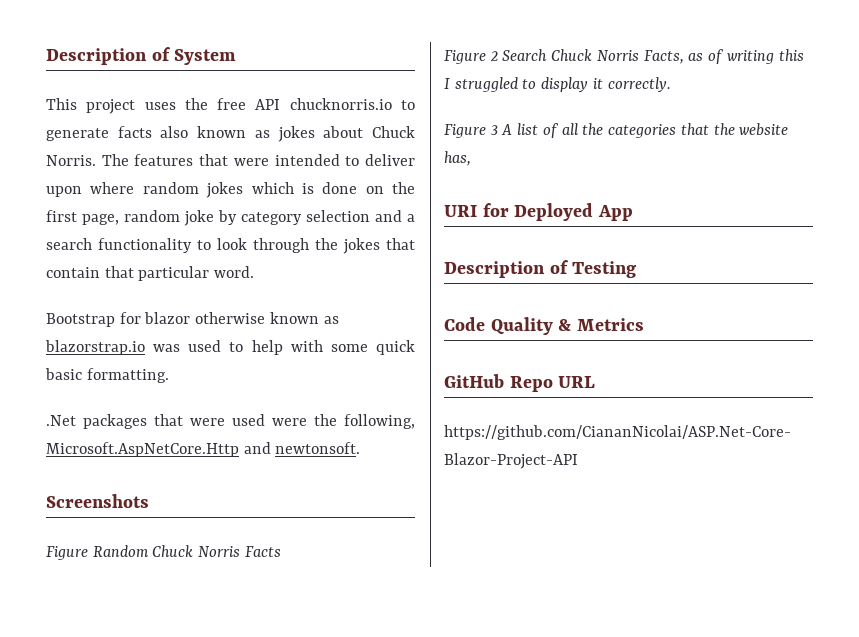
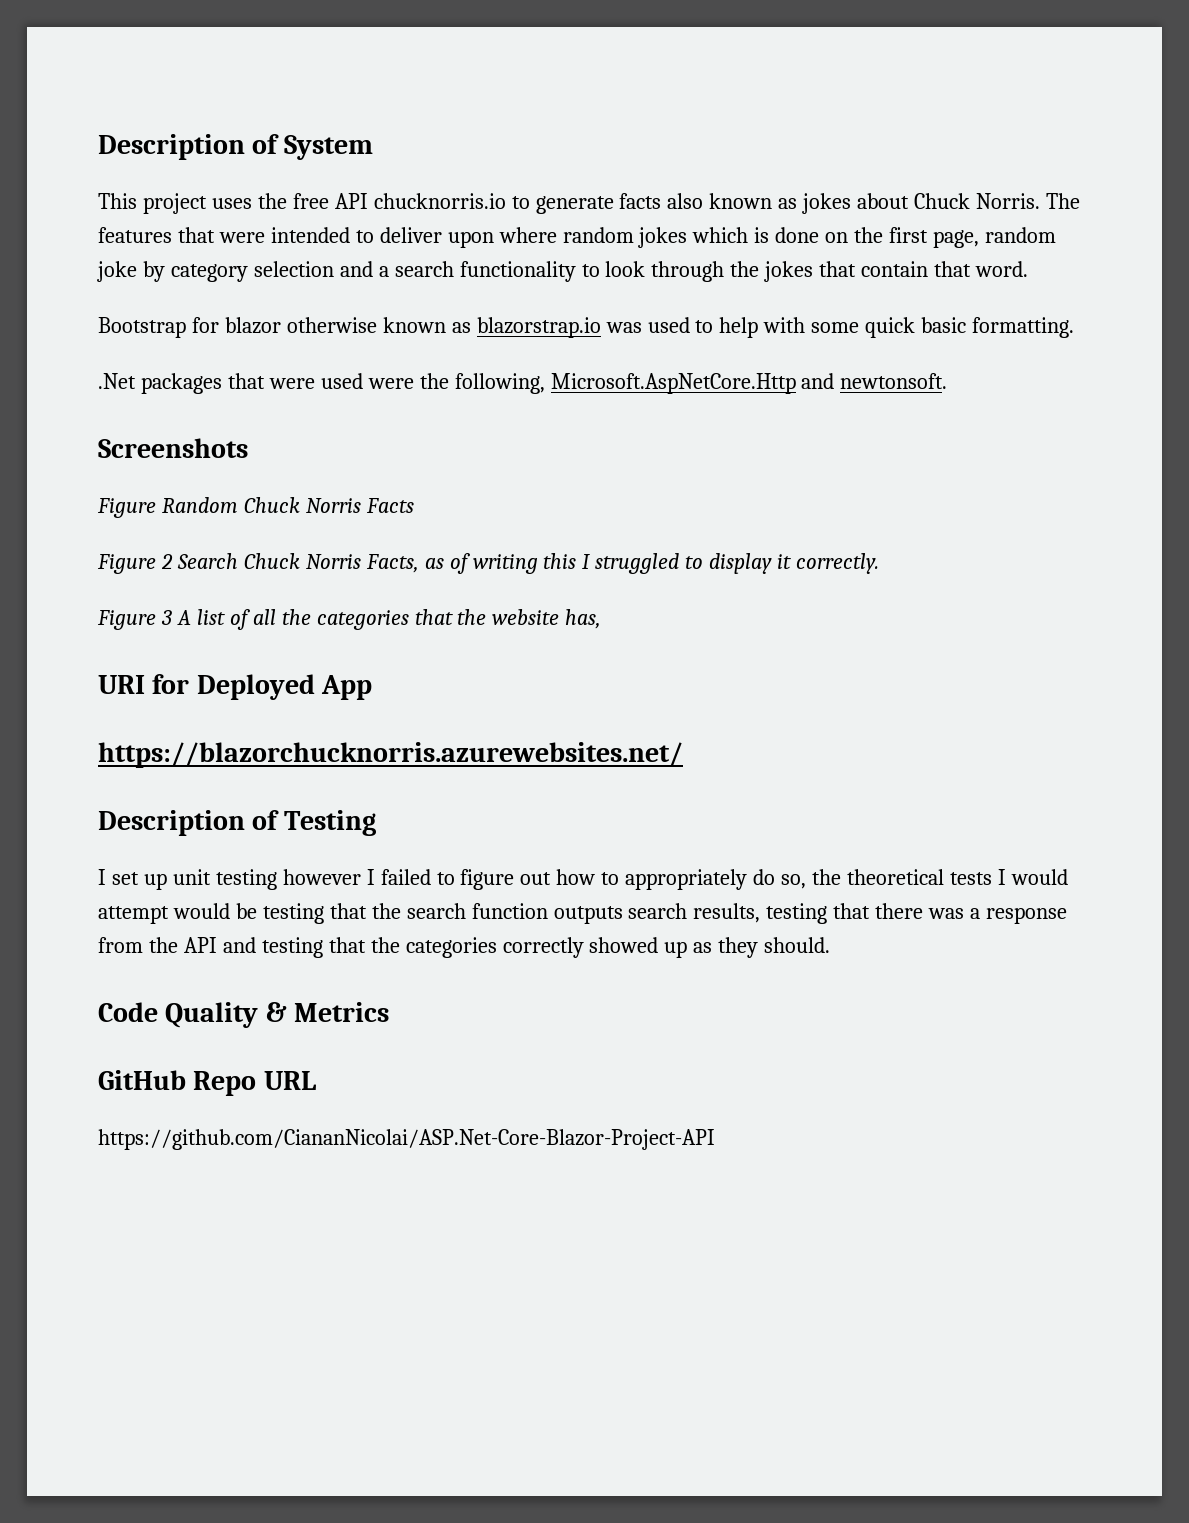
- The features that were intended to deliver upon where random jokes which is done on the first page, random joke by category selection and a search functionality to look through the jokes that contain that particular word.
+ The features that were intended to deliver upon where random jokes which is done on the first page, random joke by category selection and a search functionality to look through the jokes that contain that word.
+ https://blazorchucknorris.azurewebsites.net/
+ I set up unit testing however I failed to figure out how to appropriately do so, the theoretical tests I would attempt would be testing that the search function outputs search results, testing that there was a response from the API and testing that the categories correctly showed up as they should.

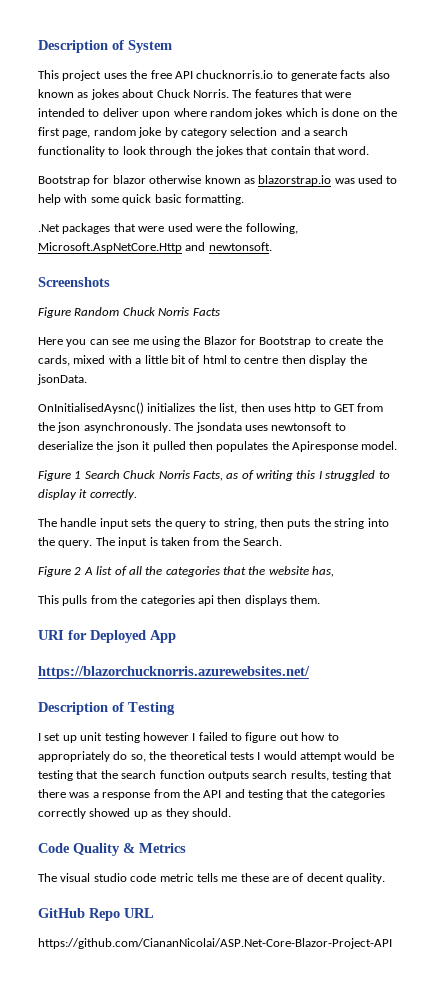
- Figure 2 Search Chuck Norris Facts, as of writing this I struggled to display it correctly.
+ Here you can see me using the Blazor for Bootstrap to create the cards, mixed with a little bit of html to centre then display the jsonData.
+ OnInitialisedAysnc() initializes the list, then uses http to GET from the json asynchronously. The jsondata uses newtonsoft to deserialize the json it pulled then populates the Apiresponse model.
+ Figure 1 Search Chuck Norris Facts, as of writing this I struggled to display it correctly.
- Figure 3 A list of all the categories that the website has,
+ The handle input sets the query to string, then puts the string into the query. The input is taken from the Search.
+ Figure 2 A list of all the categories that the website has,
+ This pulls from the categories api then displays them.
+ The visual studio code metric tells me these are of decent quality.

